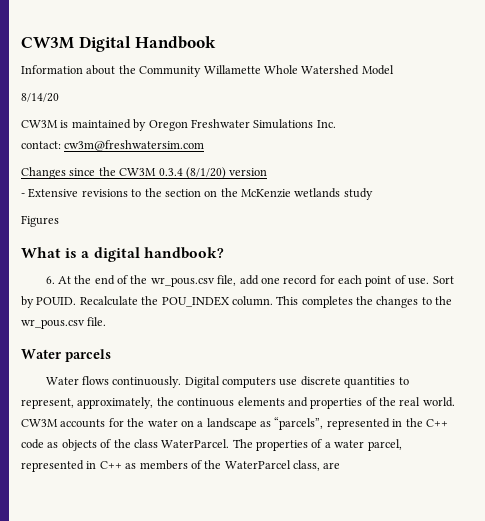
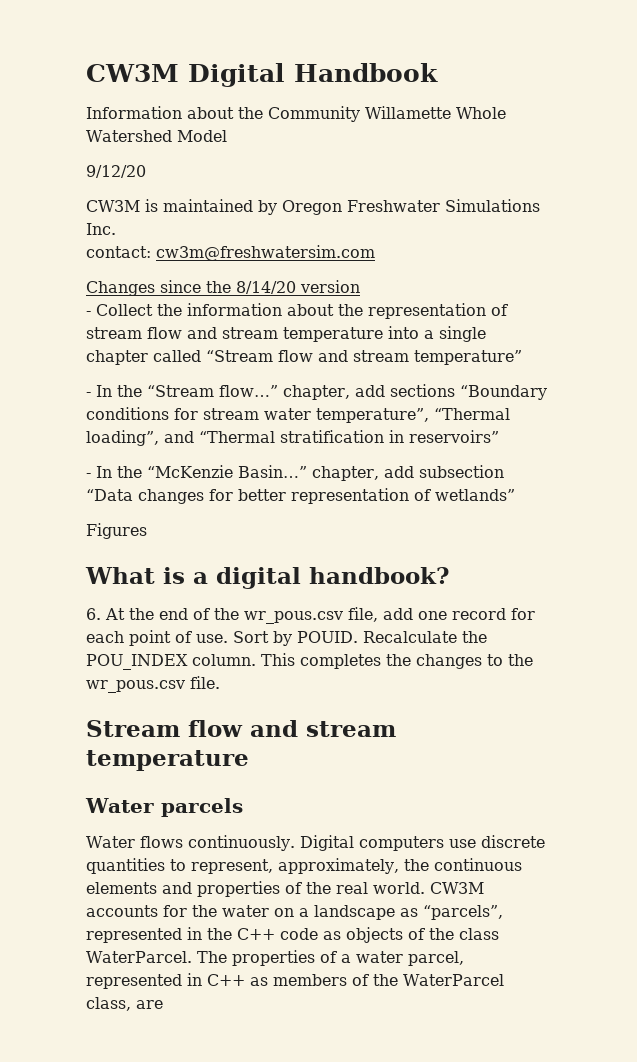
- 8/14/20
+ 9/12/20
- Changes since the CW3M 0.3.4 (8/1/20) version
+ Changes since the 8/14/20 version
- - Extensive revisions to the section on the McKenzie wetlands study
+ - Collect the information about the representation of stream flow and stream temperature into a single chapter called “Stream flow and stream temperature”
+ - In the “Stream flow…” chapter, add sections “Boundary conditions for stream water temperature”, “Thermal loading”, and “Thermal stratification in reservoirs”
+ - In the “McKenzie Basin…” chapter, add subsection “Data changes for better representation of wetlands”
+ Stream flow and stream temperature

